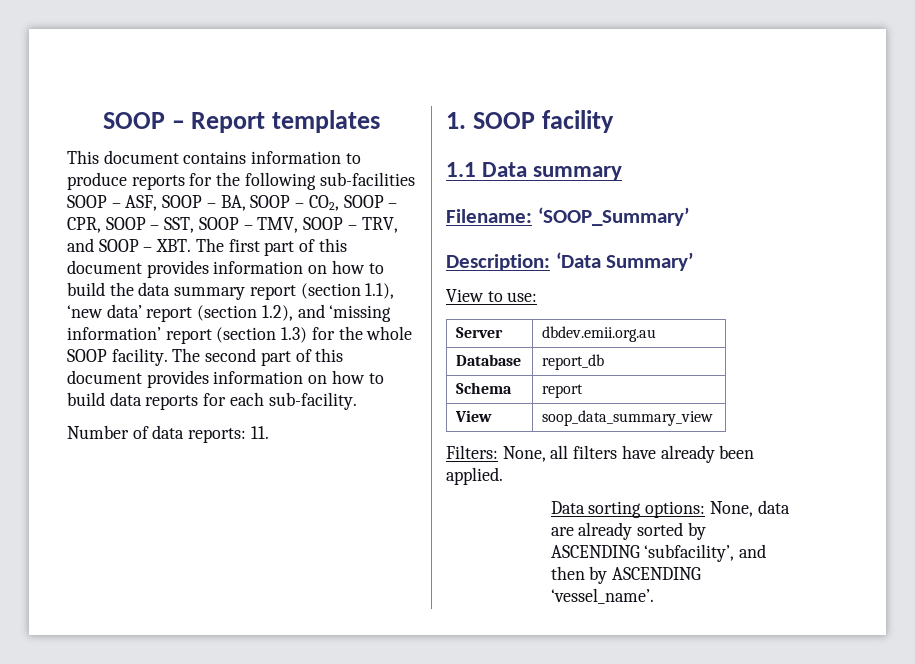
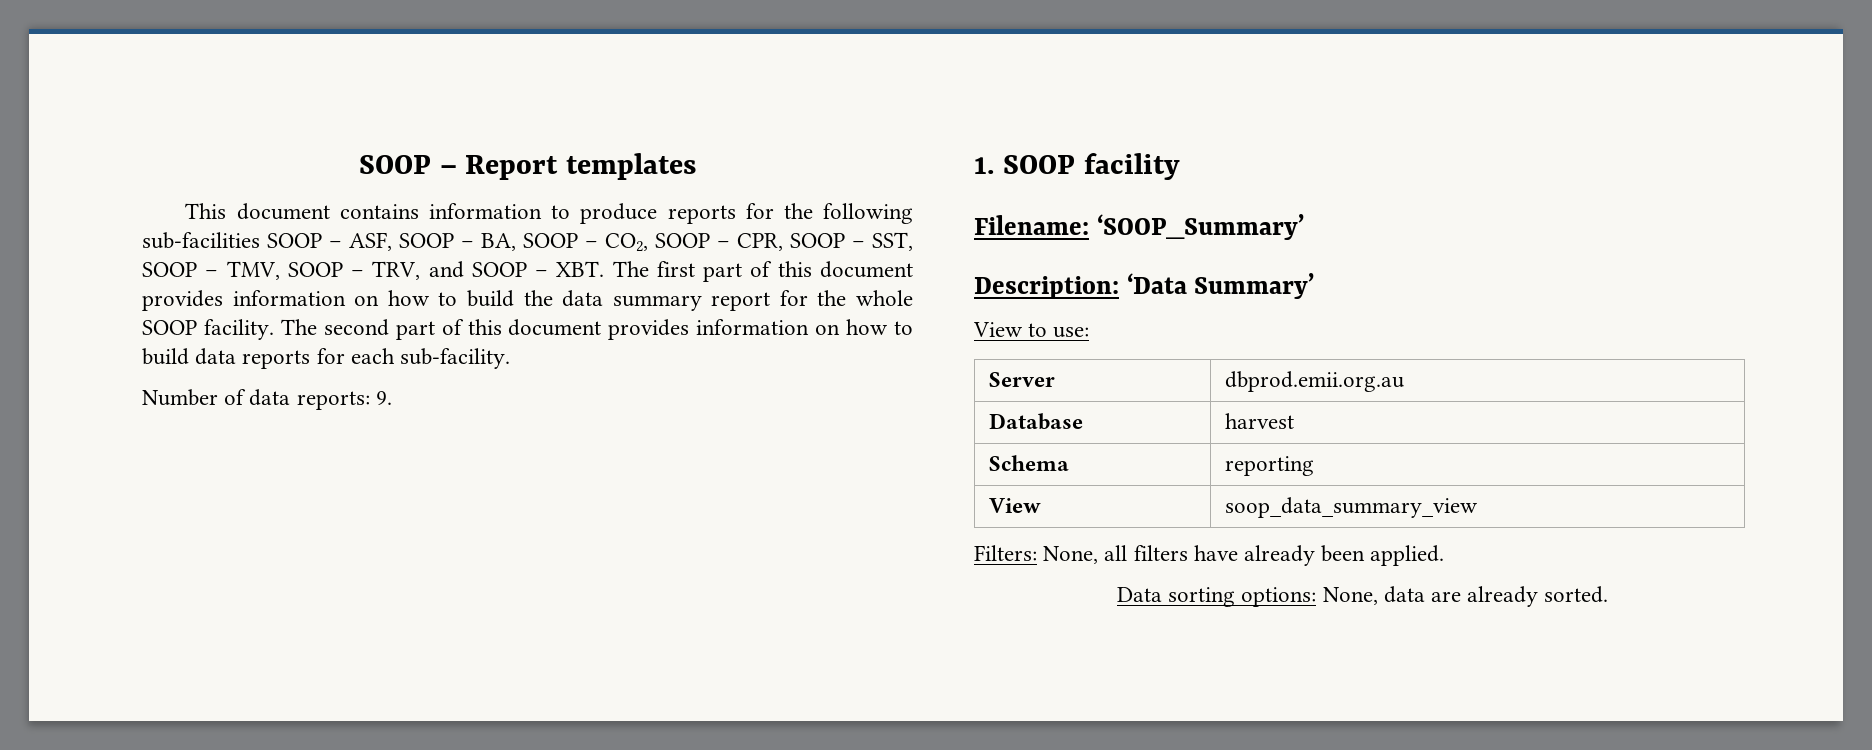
- This document contains information to produce reports for the following sub-facilities SOOP – ASF, SOOP – BA, SOOP – CO2, SOOP – CPR, SOOP – SST, SOOP – TMV, SOOP – TRV, and SOOP – XBT. The first part of this document provides information on how to build the data summary report (section 1.1), ‘new data’ report (section 1.2), and ‘missing information’ report (section 1.3) for the whole SOOP facility.
+ This document contains information to produce reports for the following sub-facilities SOOP – ASF, SOOP – BA, SOOP – CO2, SOOP – CPR, SOOP – SST, SOOP – TMV, SOOP – TRV, and SOOP – XBT. The first part of this document provides information on how to build the data summary report for the whole SOOP facility.
- Number of data reports: 11.
+ Number of data reports: 9.
- 1.1 Data summary
- Server | dbdev.emii.org.au
+ Server | dbprod.emii.org.au
- Database | report_db
+ Database | harvest
- Schema | report
+ Schema | reporting
- Data sorting options: None, data are already sorted by ASCENDING ‘subfacility’, and then by ASCENDING ‘vessel_name’.
+ Data sorting options: None, data are already sorted.

